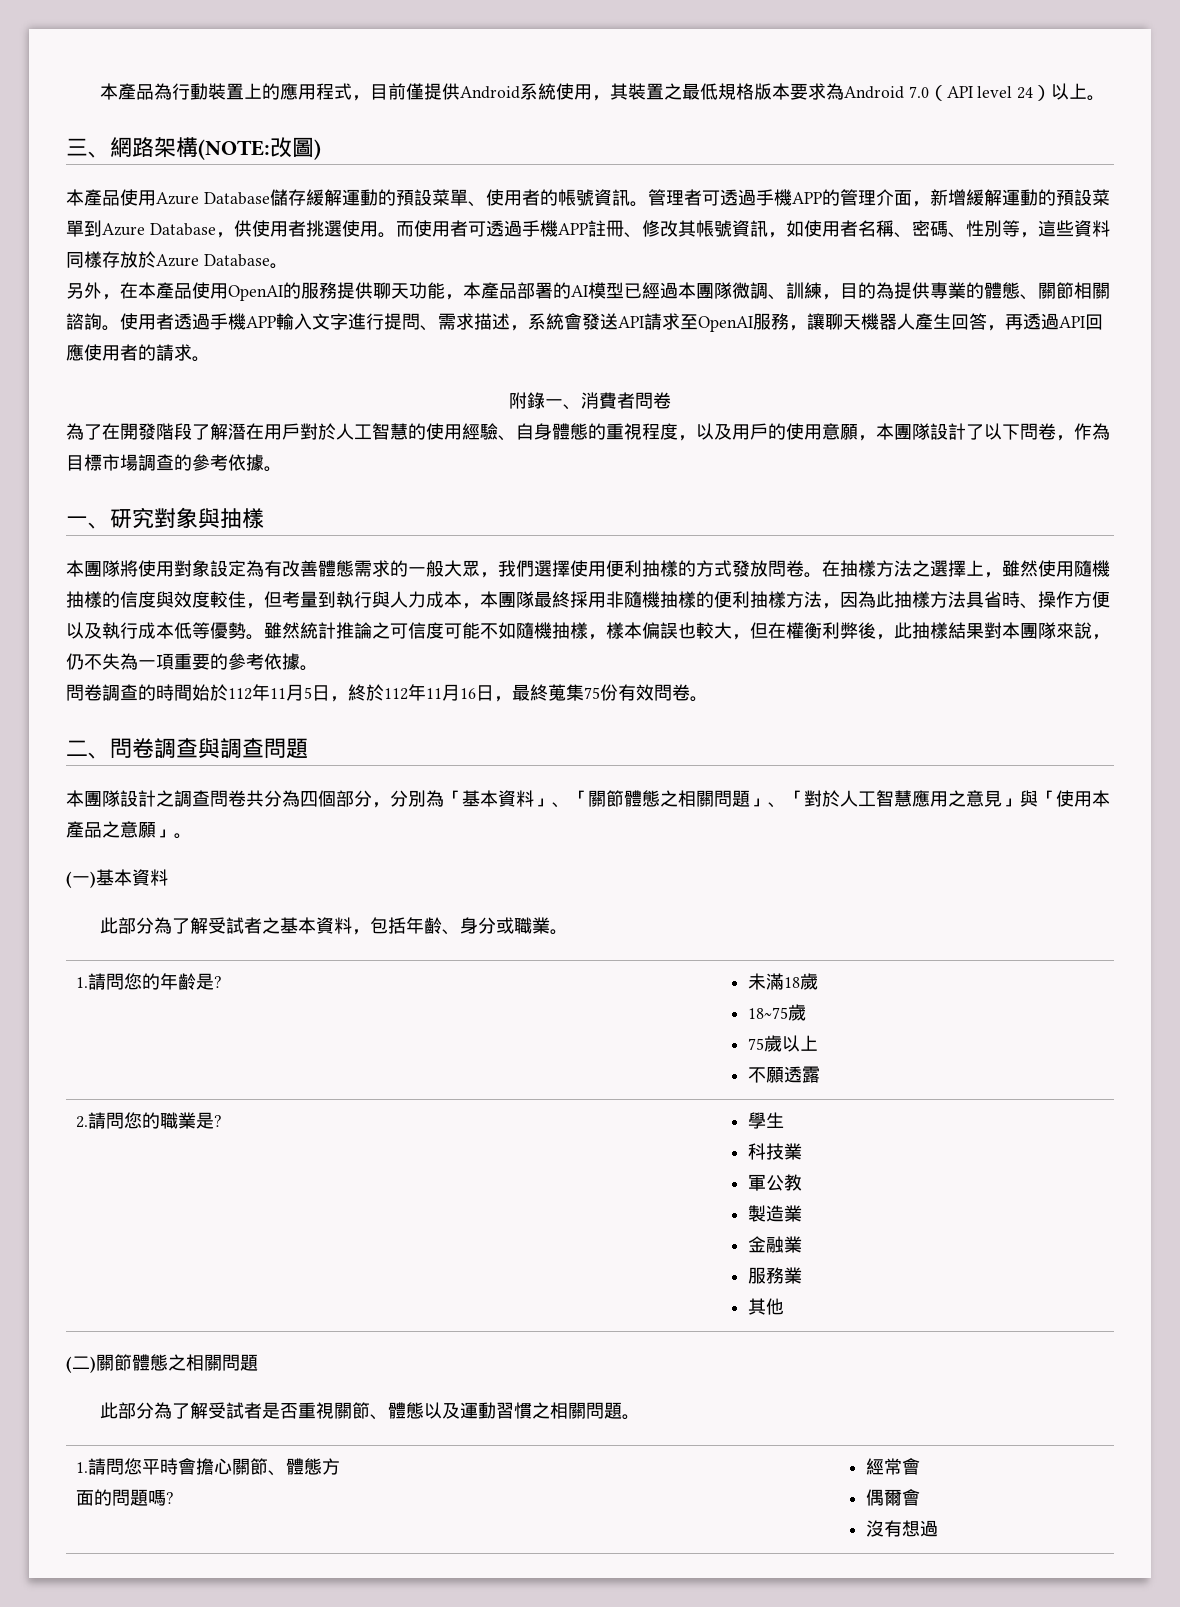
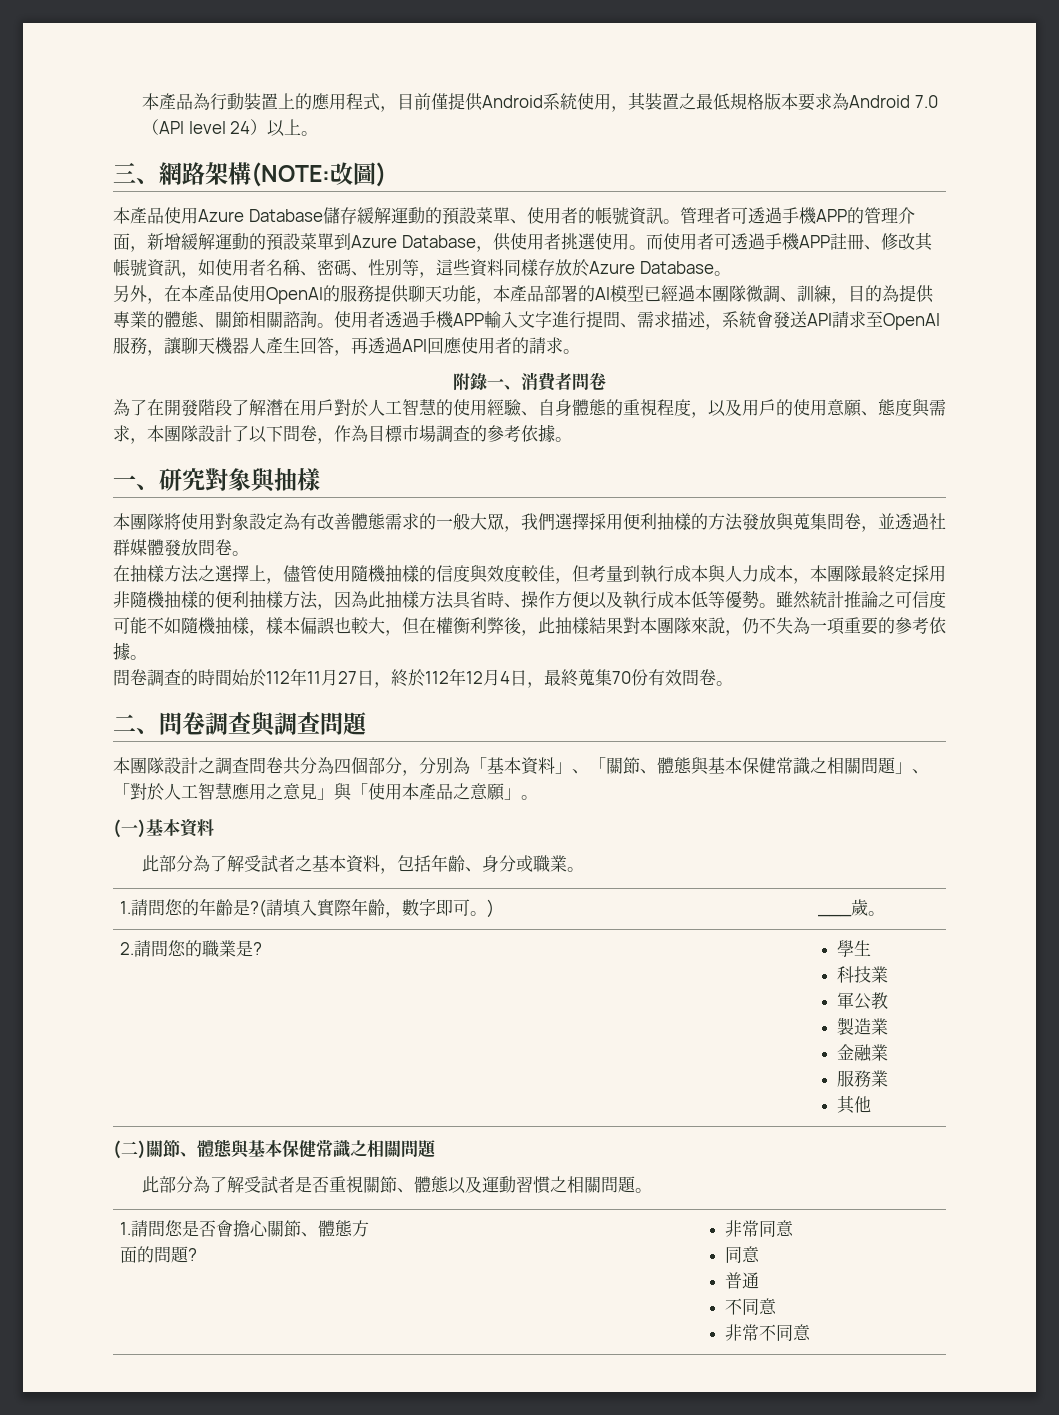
- 為了在開發階段了解潛在用戶對於人工智慧的使用經驗、自身體態的重視程度，以及用戶的使用意願，本團隊設計了以下問卷，作為目標市場調查的參考依據。
+ 為了在開發階段了解潛在用戶對於人工智慧的使用經驗、自身體態的重視程度，以及用戶的使用意願、態度與需求，本團隊設計了以下問卷，作為目標市場調查的參考依據。
- 本團隊將使用對象設定為有改善體態需求的一般大眾，我們選擇使用便利抽樣的方式發放問卷。在抽樣方法之選擇上，雖然使用隨機抽樣的信度與效度較佳，但考量到執行與人力成本，本團隊最終採用非隨機抽樣的便利抽樣方法，因為此抽樣方法具省時、操作方便以及執行成本低等優勢。
+ 本團隊將使用對象設定為有改善體態需求的一般大眾，我們選擇採用便利抽樣的方法發放與蒐集問卷，並透過社群媒體發放問卷。
+ 在抽樣方法之選擇上，儘管使用隨機抽樣的信度與效度較佳，但考量到執行成本與人力成本，本團隊最終定採用非隨機抽樣的便利抽樣方法，因為此抽樣方法具省時、操作方便以及執行成本低等優勢。
- 問卷調查的時間始於112年11月5日，終於112年11月16日，最終蒐集75份有效問卷。
+ 問卷調查的時間始於112年11月27日，終於112年12月4日，最終蒐集70份有效問卷。
- 本團隊設計之調查問卷共分為四個部分，分別為「基本資料」、「關節體態之相關問題」、「對於人工智慧應用之意見」與「使用本產品之意願」。
+ 本團隊設計之調查問卷共分為四個部分，分別為「基本資料」、「關節、體態與基本保健常識之相關問題」、「對於人工智慧應用之意見」與「使用本產品之意願」。
- 1.請問您的年齡是? | 未滿18歲
- 18~75歲
- 75歲以上
- 不願透露
+ 1.請問您的年齡是?(請填入實際年齡，數字即可。) | ___歲。
- (二)關節體態之相關問題
+ (二)關節、體態與基本保健常識之相關問題
- 1.請問您平時會擔心關節、體態方
- 面的問題嗎? | 經常會
- 偶爾會
- 沒有想過
+ 1.請問您是否會擔心關節、體態方
+ 面的問題? | 非常同意
+ 同意
+ 普通
+ 不同意
+ 非常不同意

